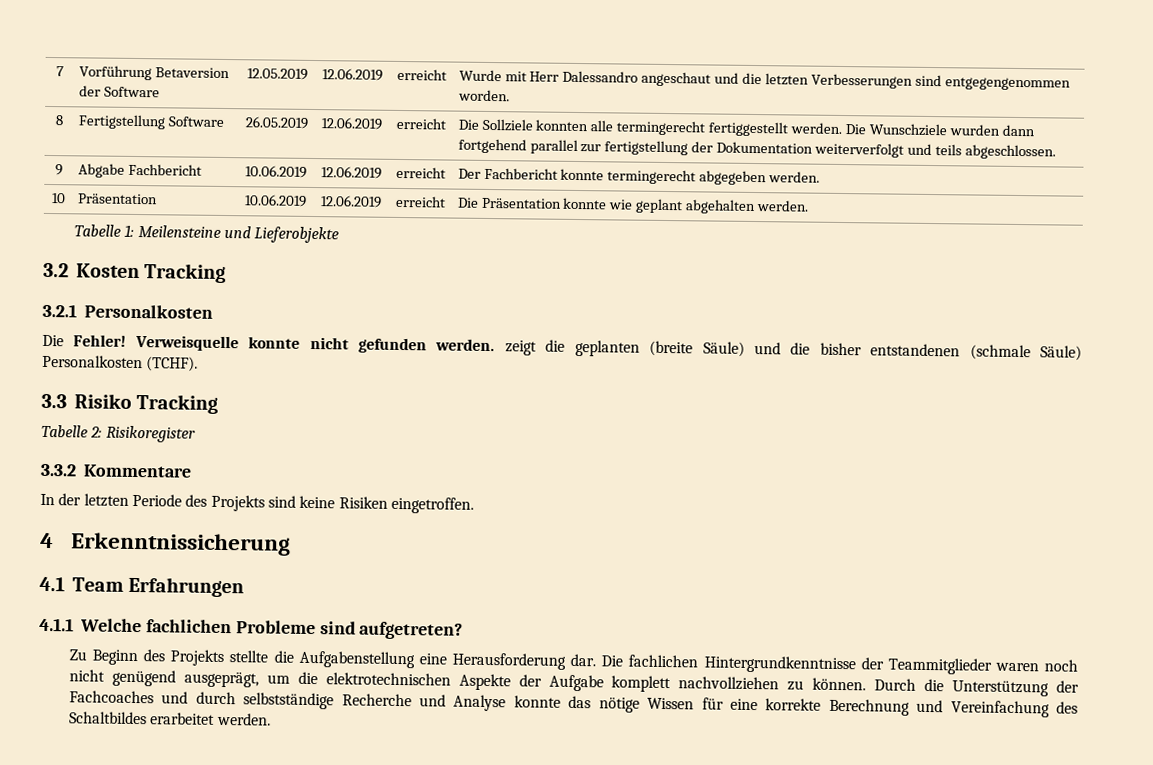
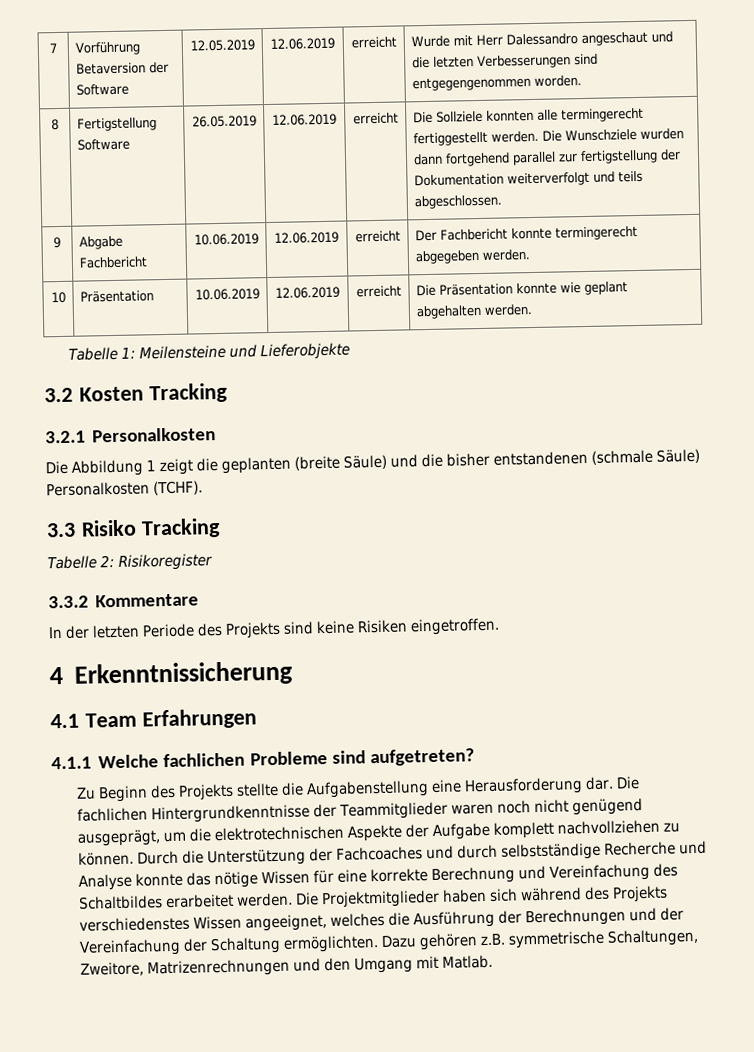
- Die Fehler! Verweisquelle konnte nicht gefunden werden. zeigt die geplanten (breite Säule) und die bisher entstandenen (schmale Säule) Personalkosten (TCHF).
+ Die Abbildung 1 zeigt die geplanten (breite Säule) und die bisher entstandenen (schmale Säule) Personalkosten (TCHF).
+ Die Projektmitglieder haben sich während des Projekts verschiedenstes Wissen angeeignet, welches die Ausführung der Berechnungen und der Vereinfachung der Schaltung ermöglichten. Dazu gehören z.B. symmetrische Schaltungen, Zweitore, Matrizenrechnungen und den Umgang mit Matlab.

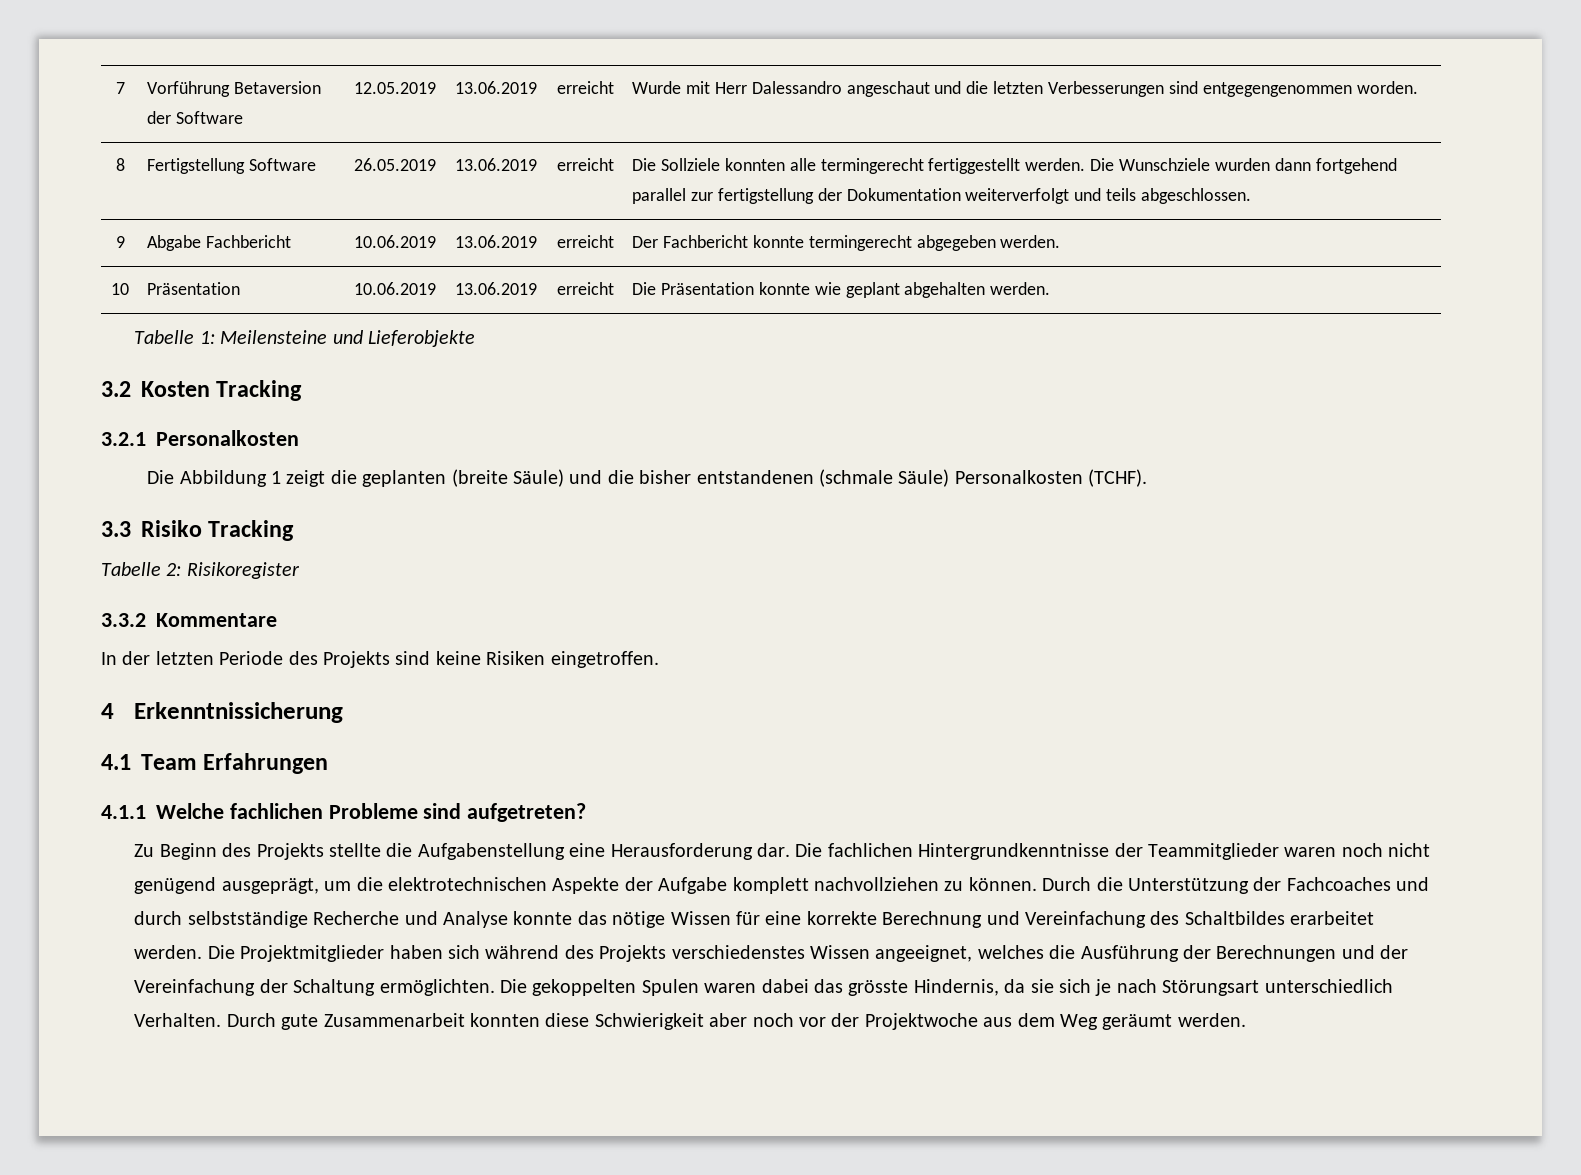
- 7 | Vorführung Betaversion der Software | 12.05.2019 | 12.06.2019 | erreicht | Wurde mit Herr Dalessandro angeschaut und die letzten Verbesserungen sind entgegengenommen worden.
+ 7 | Vorführung Betaversion der Software | 12.05.2019 | 13.06.2019 | erreicht | Wurde mit Herr Dalessandro angeschaut und die letzten Verbesserungen sind entgegengenommen worden.
- 8 | Fertigstellung Software | 26.05.2019 | 12.06.2019 | erreicht | Die Sollziele konnten alle termingerecht fertiggestellt werden. Die Wunschziele wurden dann fortgehend parallel zur fertigstellung der Dokumentation weiterverfolgt und teils abgeschlossen.
+ 8 | Fertigstellung Software | 26.05.2019 | 13.06.2019 | erreicht | Die Sollziele konnten alle termingerecht fertiggestellt werden. Die Wunschziele wurden dann fortgehend parallel zur fertigstellung der Dokumentation weiterverfolgt und teils abgeschlossen.
- 9 | Abgabe Fachbericht | 10.06.2019 | 12.06.2019 | erreicht | Der Fachbericht konnte termingerecht abgegeben werden.
+ 9 | Abgabe Fachbericht | 10.06.2019 | 13.06.2019 | erreicht | Der Fachbericht konnte termingerecht abgegeben werden.
- 10 | Präsentation | 10.06.2019 | 12.06.2019 | erreicht | Die Präsentation konnte wie geplant abgehalten werden.
+ 10 | Präsentation | 10.06.2019 | 13.06.2019 | erreicht | Die Präsentation konnte wie geplant abgehalten werden.
- Dazu gehören z.B. symmetrische Schaltungen, Zweitore, Matrizenrechnungen und den Umgang mit Matlab.
+ Die gekoppelten Spulen waren dabei das grösste Hindernis, da sie sich je nach Störungsart unterschiedlich Verhalten. Durch gute Zusammenarbeit konnten diese Schwierigkeit aber noch vor der Projektwoche aus dem Weg geräumt werden.

